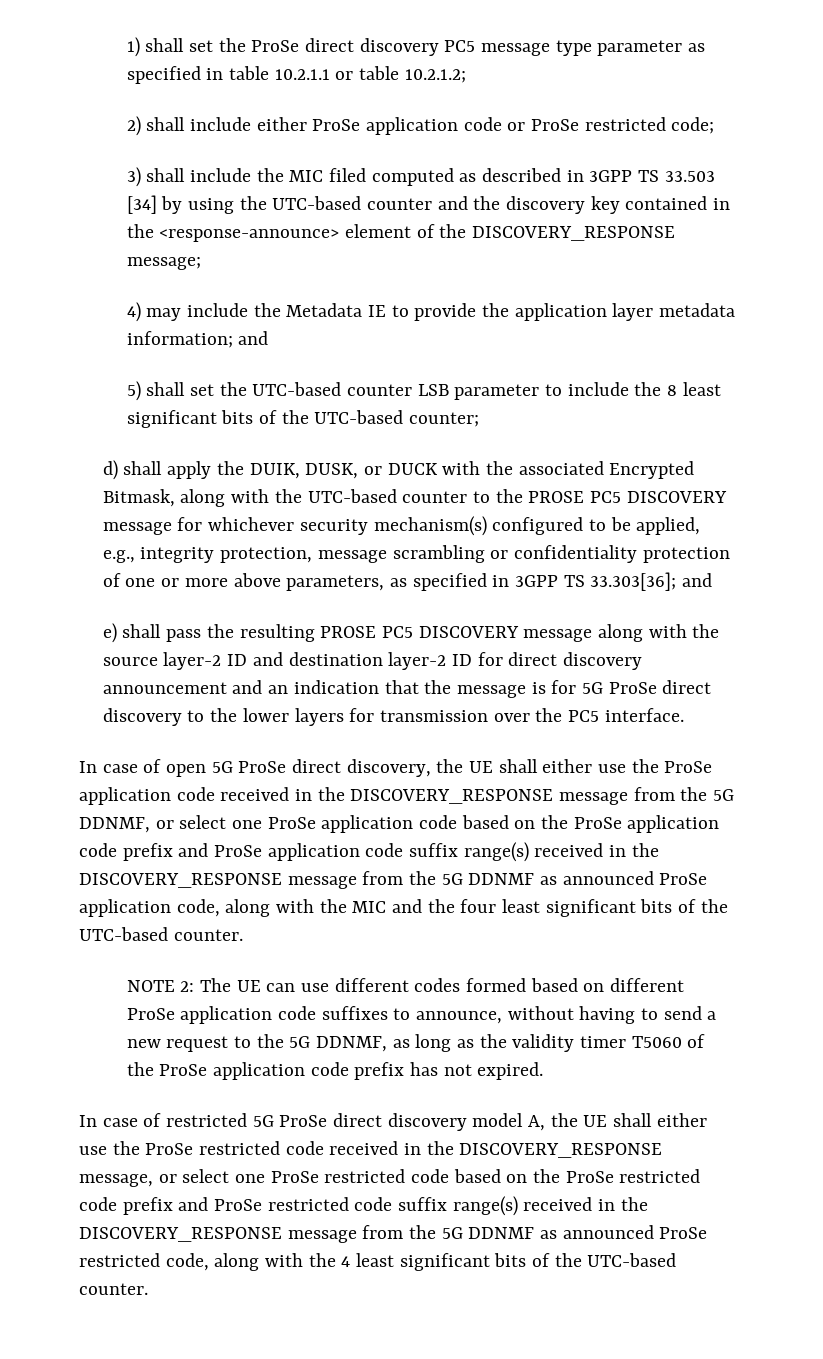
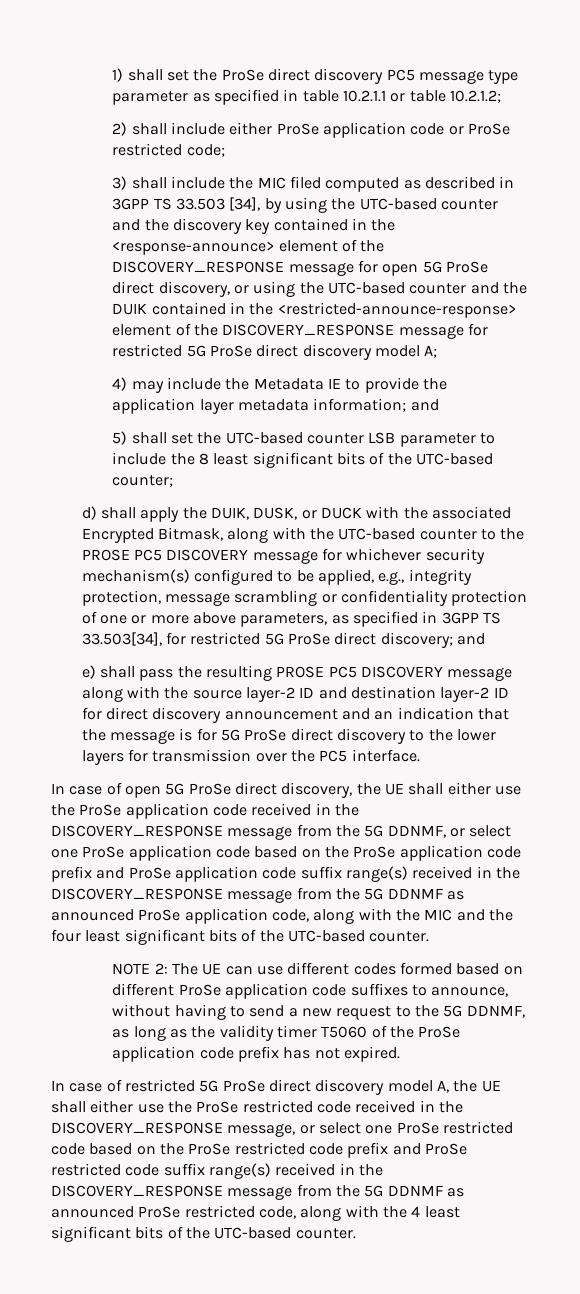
- 3) shall include the MIC filed computed as described in 3GPP TS 33.503 [34] by using the UTC-based counter and the discovery key contained in the <response-announce> element of the DISCOVERY_RESPONSE message;
+ 3) shall include the MIC filed computed as described in 3GPP TS 33.503 [34], by using the UTC-based counter and the discovery key contained in the <response-announce> element of the DISCOVERY_RESPONSE message for open 5G ProSe direct discovery, or using the UTC-based counter and the DUIK contained in the <restricted-announce-response> element of the DISCOVERY_RESPONSE message for restricted 5G ProSe direct discovery model A;
- d) shall apply the DUIK, DUSK, or DUCK with the associated Encrypted Bitmask, along with the UTC-based counter to the PROSE PC5 DISCOVERY message for whichever security mechanism(s) configured to be applied, e.g., integrity protection, message scrambling or confidentiality protection of one or more above parameters, as specified in 3GPP TS 33.303[36]; and
+ d) shall apply the DUIK, DUSK, or DUCK with the associated Encrypted Bitmask, along with the UTC-based counter to the PROSE PC5 DISCOVERY message for whichever security mechanism(s) configured to be applied, e.g., integrity protection, message scrambling or confidentiality protection of one or more above parameters, as specified in 3GPP TS 33.503[34], for restricted 5G ProSe direct discovery; and

